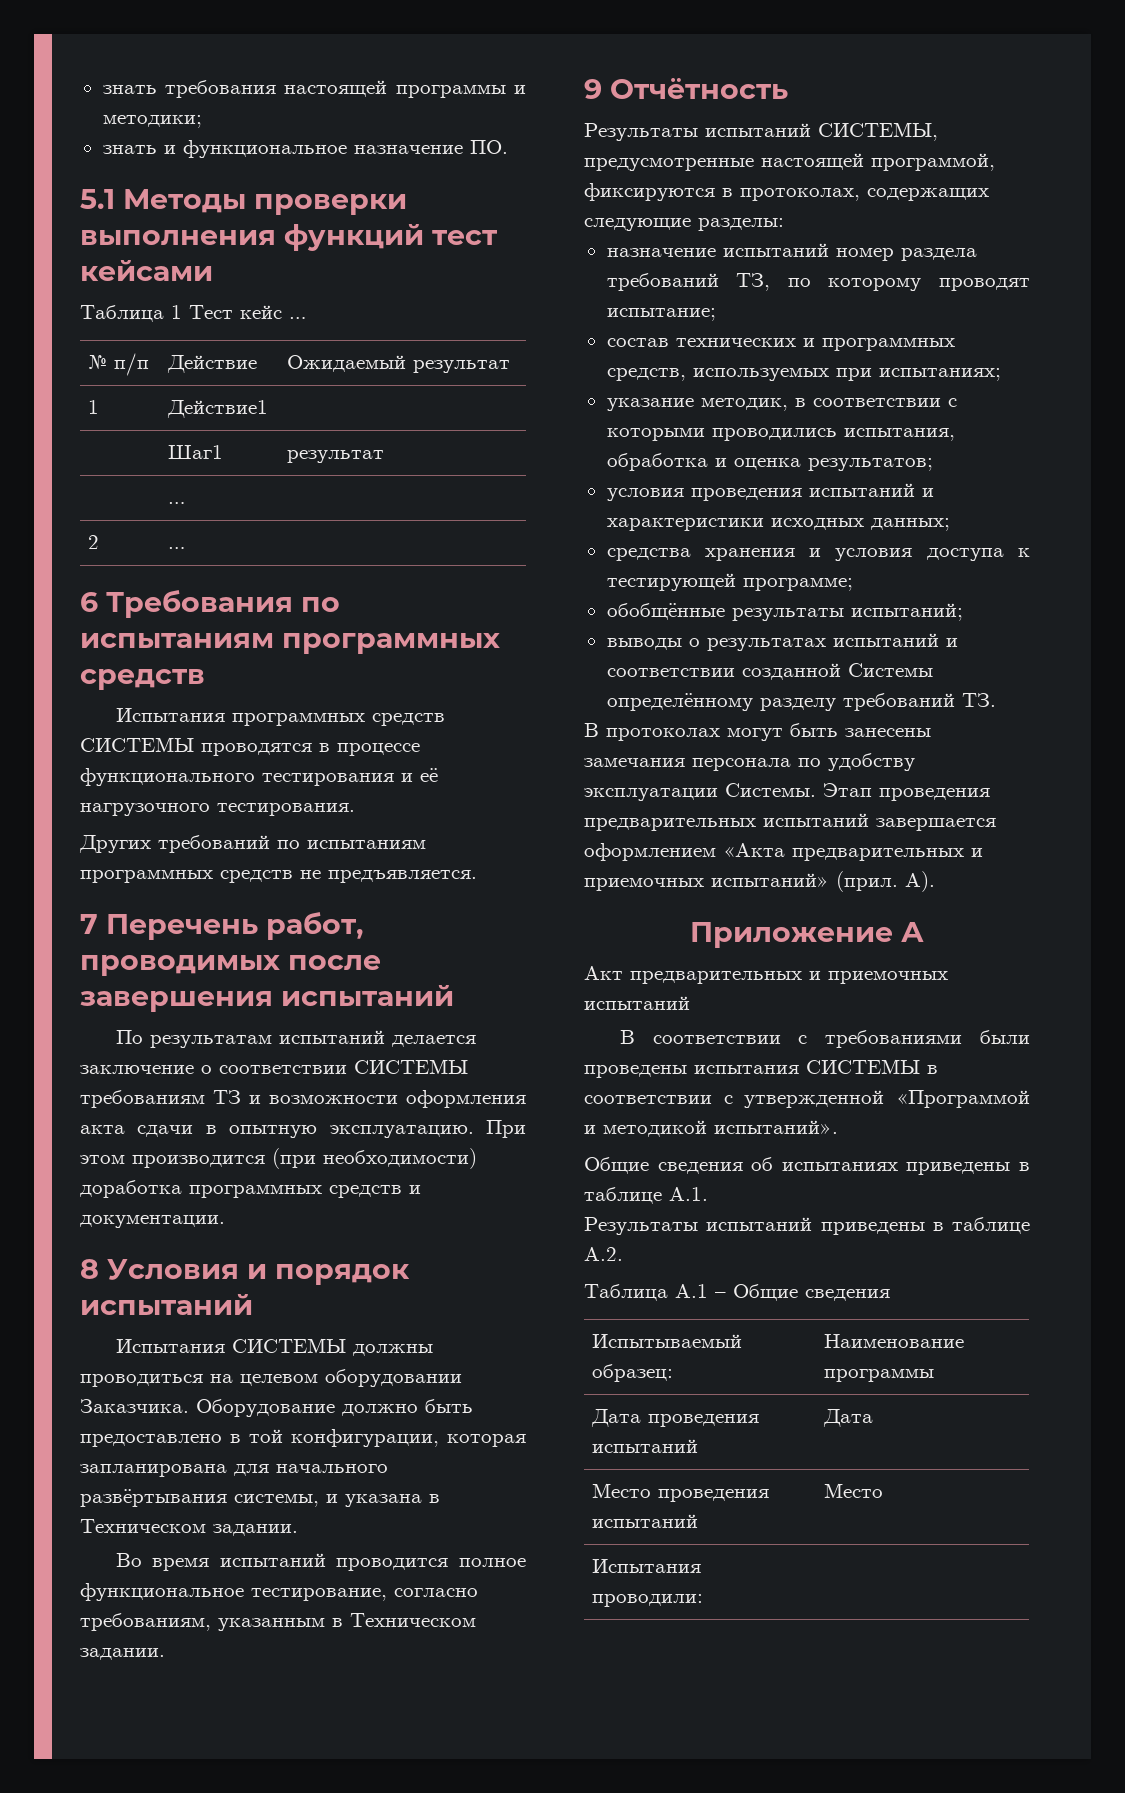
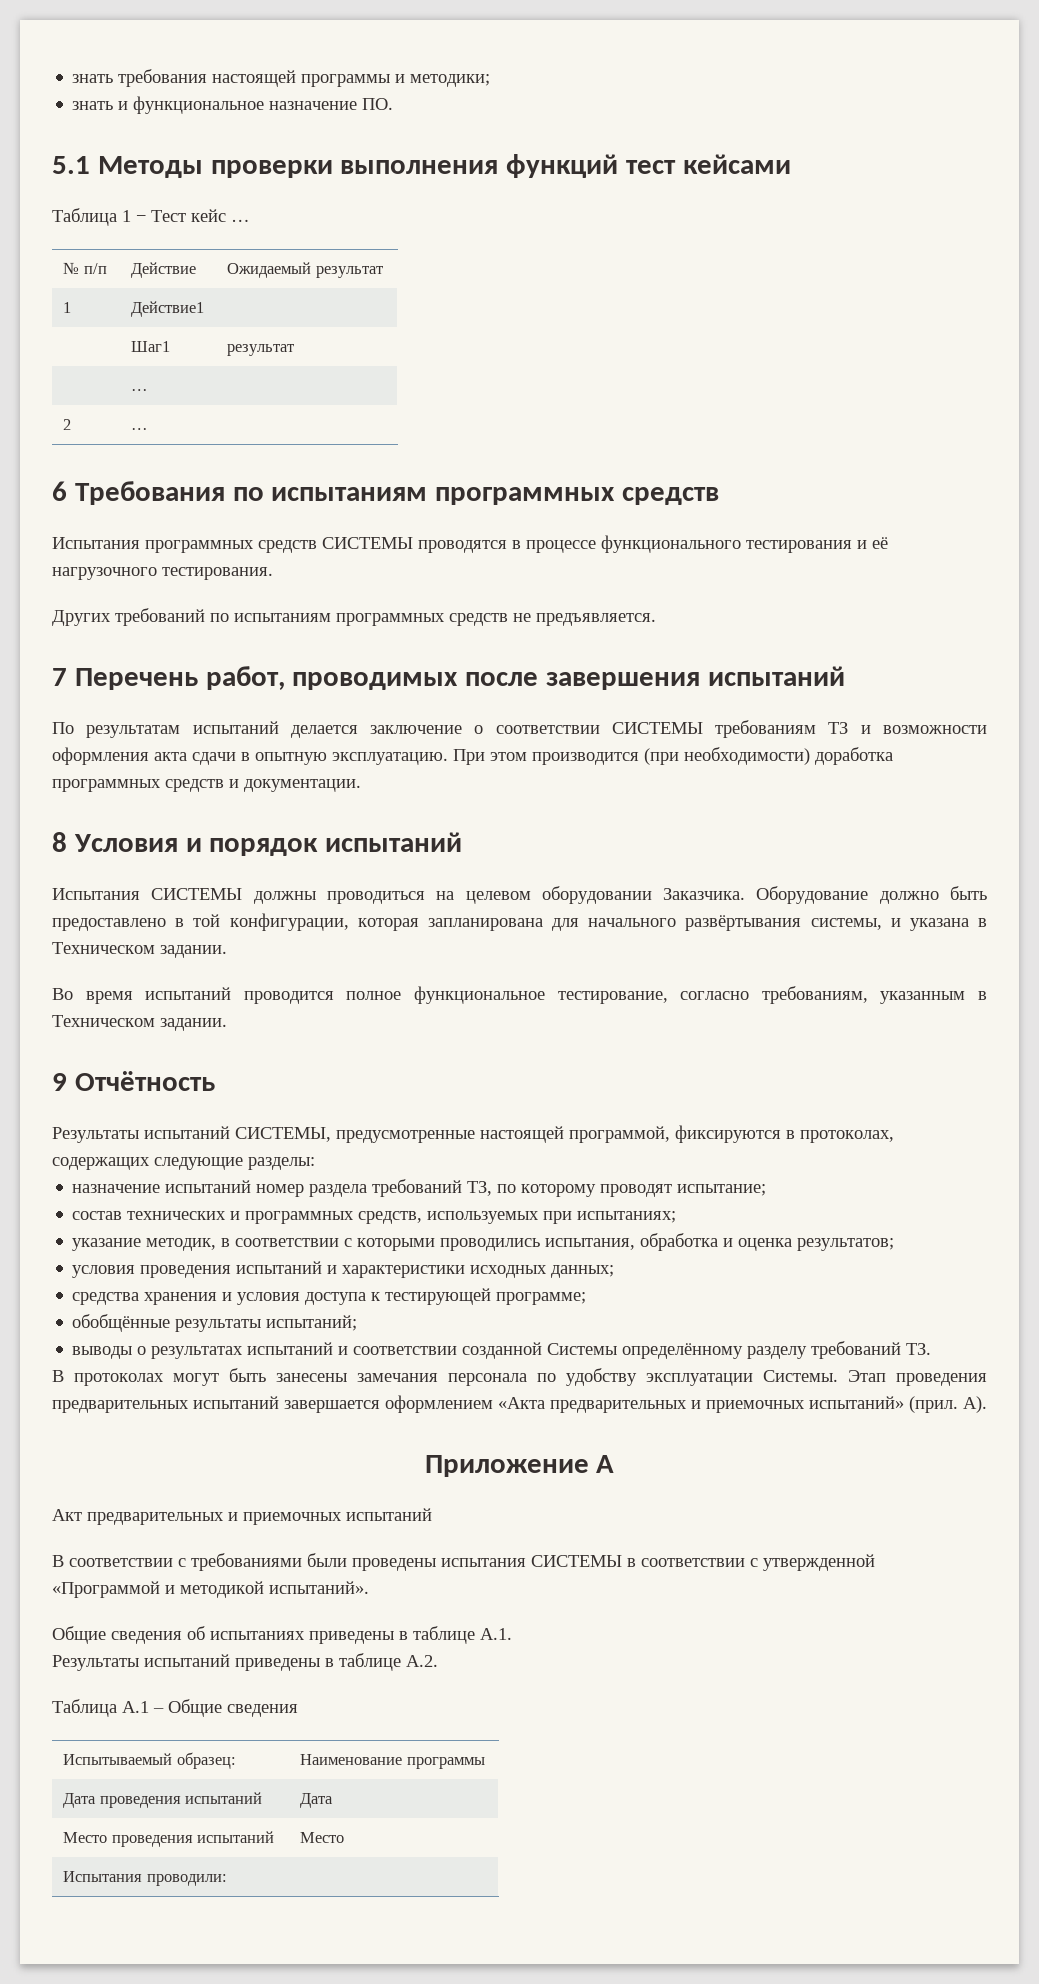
- Таблица 1 Тест кейс …
+ Таблица 1 − Тест кейс …

